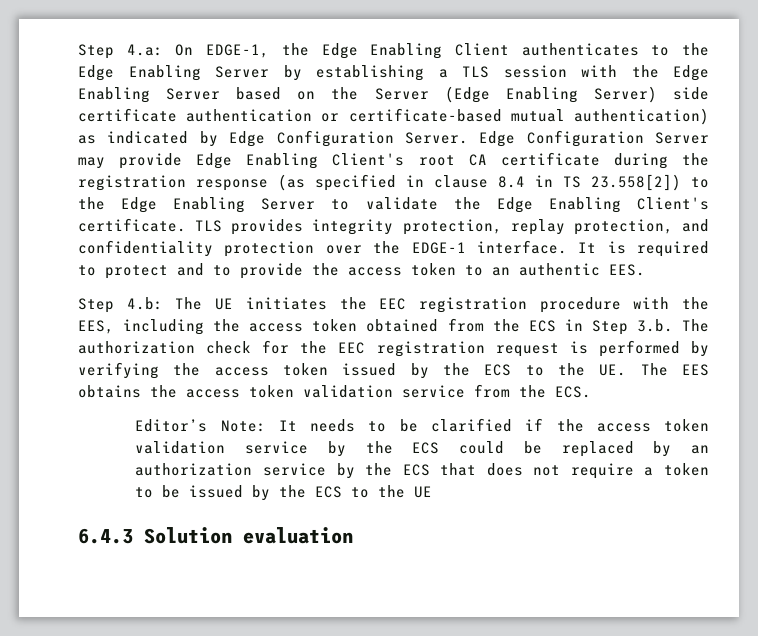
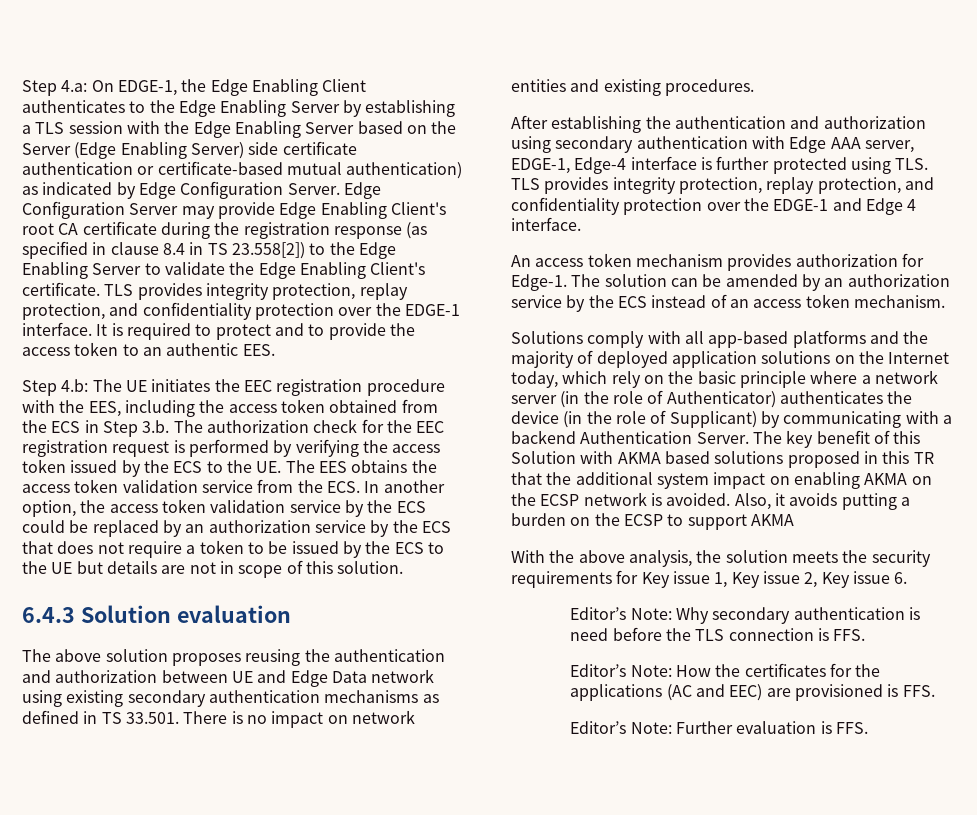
- The UE initiates the EEC registration procedure with the EES, including the access token obtained from the ECS in Step 3.b. The authorization check for the EEC registration request is performed by verifying the access token issued by the ECS to the UE. The EES obtains the access token validation service from the ECS.
- Editor’s Note: It needs to be clarified if the access token validation service by the ECS could be replaced by an authorization service by the ECS that does not require a token to be issued by the ECS to the UE
+ The UE initiates the EEC registration procedure with the EES, including the access token obtained from the ECS in Step 3.b. The authorization check for the EEC registration request is performed by verifying the access token issued by the ECS to the UE. The EES obtains the access token validation service from the ECS. In another option, the access token validation service by the ECS could be replaced by an authorization service by the ECS that does not require a token to be issued by the ECS to the UE but details are not in scope of this solution.
  6.4.3 Solution evaluation
+ The above solution proposes reusing the authentication and authorization between UE and Edge Data network using existing secondary authentication mechanisms as defined in TS 33.501. There is no impact on network entities and existing procedures.
+ After establishing the authentication and authorization using secondary authentication with Edge AAA server, EDGE-1, Edge-4 interface is further protected using TLS. TLS provides integrity protection, replay protection, and confidentiality protection over the EDGE-1 and Edge 4 interface.
+ An access token mechanism provides authorization for Edge-1. The solution can be amended by an authorization service by the ECS instead of an access token mechanism.
+ Solutions comply with all app-based platforms and the majority of deployed application solutions on the Internet today, which rely on the basic principle where a network server (in the role of Authenticator) authenticates the device (in the role of Supplicant) by communicating with a backend Authentication Server. The key benefit of this Solution with AKMA based solutions proposed in this TR that the additional system impact on enabling AKMA on the ECSP network is avoided. Also, it avoids putting a burden on the ECSP to support AKMA
+ With the above analysis, the solution meets the security requirements for Key issue 1, Key issue 2, Key issue 6.
+ Editor’s Note: Why secondary authentication is need before the TLS connection is FFS.
+ Editor’s Note: How the certificates for the applications (AC and EEC) are provisioned is FFS.
+ Editor’s Note: Further evaluation is FFS.

